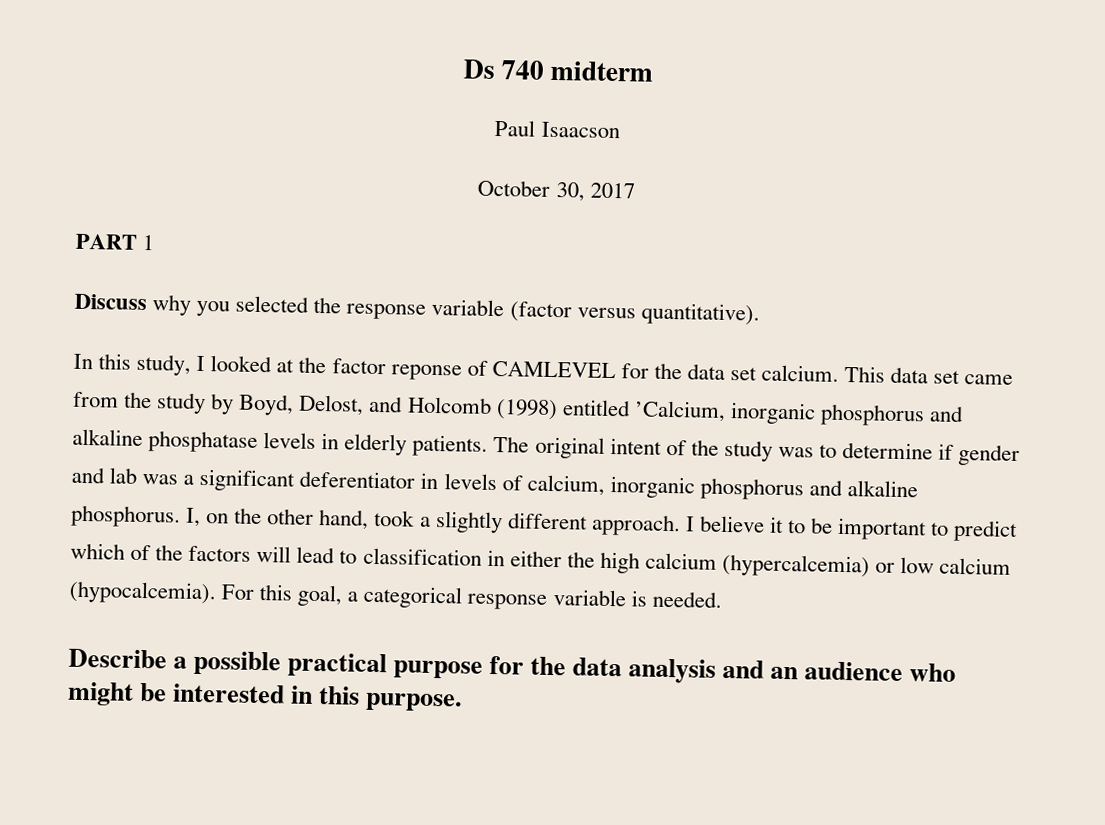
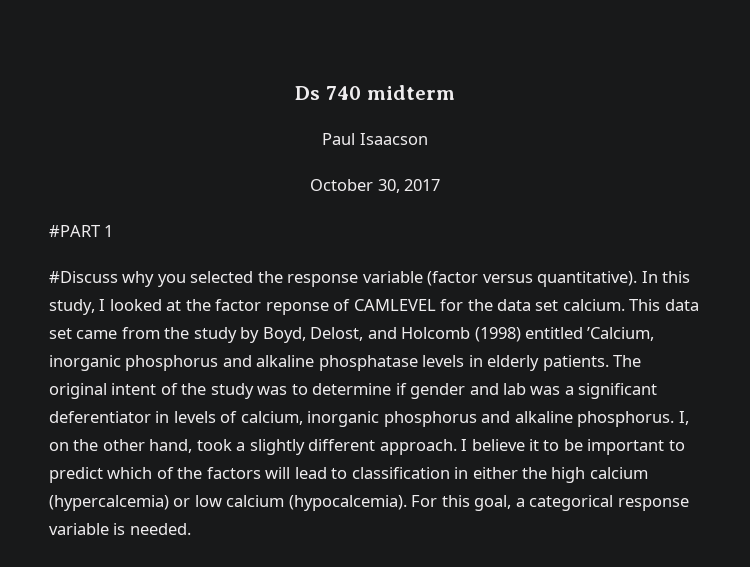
- PART 1
+ #PART 1
- Discuss why you selected the response variable (factor versus quantitative).
- In this study, I looked at the factor reponse of CAMLEVEL for the data set calcium.
+ #Discuss why you selected the response variable (factor versus quantitative). In this study, I looked at the factor reponse of CAMLEVEL for the data set calcium.
- Describe a possible practical purpose for the data analysis and an audience who might be interested in this purpose.

